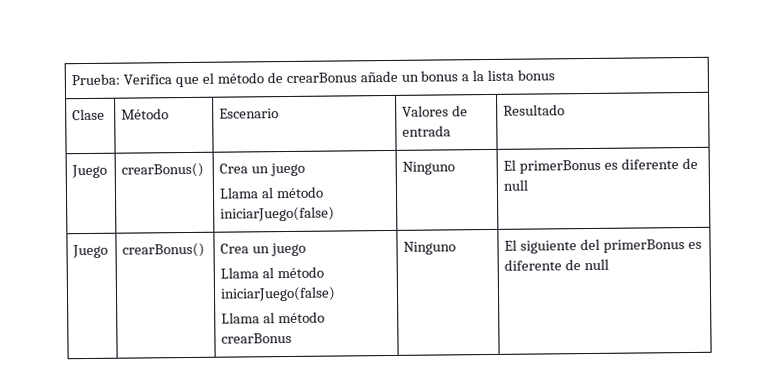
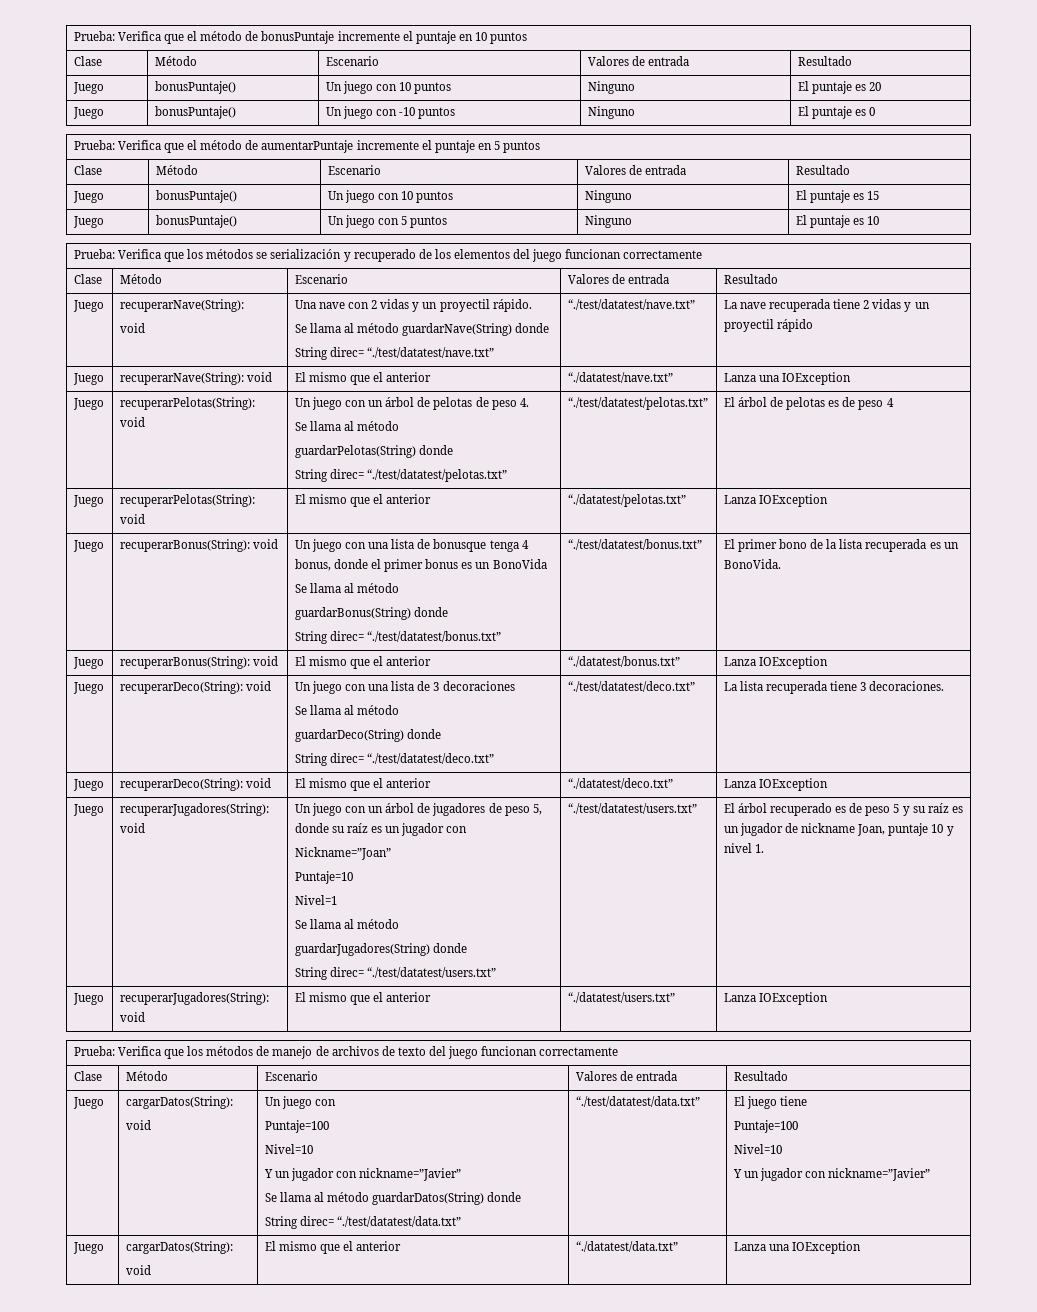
- Prueba: Verifica que el método de crearBonus añade un bonus a la lista bonus
+ Prueba: Verifica que el método de bonusPuntaje incremente el puntaje en 10 puntos
  Clase | Método | Escenario | Valores de entrada | Resultado
- Juego | crearBonus() | Crea un juego
- Llama al método iniciarJuego(false) | Ninguno | El primerBonus es diferente de null
- Juego | crearBonus() | Crea un juego
- Llama al método iniciarJuego(false)
- Llama al método crearBonus | Ninguno | El siguiente del primerBonus es diferente de null
+ Juego | bonusPuntaje() | Un juego con 10 puntos | Ninguno | El puntaje es 20
+ Juego | bonusPuntaje() | Un juego con -10 puntos | Ninguno | El puntaje es 0
+ Prueba: Verifica que el método de aumentarPuntaje incremente el puntaje en 5 puntos
+ Clase | Método | Escenario | Valores de entrada | Resultado
+ Juego | bonusPuntaje() | Un juego con 10 puntos | Ninguno | El puntaje es 15
+ Juego | bonusPuntaje() | Un juego con 5 puntos | Ninguno | El puntaje es 10
+ Prueba: Verifica que los métodos se serialización y recuperado de los elementos del juego funcionan correctamente
+ Clase | Método | Escenario | Valores de entrada | Resultado
+ Juego | recuperarNave(String):
+ void | Una nave con 2 vidas y un proyectil rápido.
+ Se llama al método guardarNave(String) donde
+ String direc= “./test/datatest/nave.txt” | “./test/datatest/nave.txt” | La nave recuperada tiene 2 vidas y un proyectil rápido
+ Juego | recuperarNave(String): void | El mismo que el anterior | “./datatest/nave.txt” | Lanza una IOException
+ Juego | recuperarPelotas(String): void | Un juego con un árbol de pelotas de peso 4.
+ Se llama al método
+ guardarPelotas(String) donde
+ String direc= “./test/datatest/pelotas.txt” | “./test/datatest/pelotas.txt” | El árbol de pelotas es de peso 4
+ Juego | recuperarPelotas(String): void | El mismo que el anterior | “./datatest/pelotas.txt” | Lanza IOException
+ Juego | recuperarBonus(String): void | Un juego con una lista de bonusque tenga 4 bonus, donde el primer bonus es un BonoVida
+ Se llama al método
+ guardarBonus(String) donde
+ String direc= “./test/datatest/bonus.txt” | “./test/datatest/bonus.txt” | El primer bono de la lista recuperada es un BonoVida.
+ Juego | recuperarBonus(String): void | El mismo que el anterior | “./datatest/bonus.txt” | Lanza IOException
+ Juego | recuperarDeco(String): void | Un juego con una lista de 3 decoraciones
+ Se llama al método
+ guardarDeco(String) donde
+ String direc= “./test/datatest/deco.txt” | “./test/datatest/deco.txt” | La lista recuperada tiene 3 decoraciones.
+ Juego | recuperarDeco(String): void | El mismo que el anterior | “./datatest/deco.txt” | Lanza IOException
+ Juego | recuperarJugadores(String): void | Un juego con un árbol de jugadores de peso 5, donde su raíz es un jugador con
+ Nickname=”Joan”
+ Puntaje=10
+ Nivel=1
+ Se llama al método
+ guardarJugadores(String) donde
+ String direc= “./test/datatest/users.txt” | “./test/datatest/users.txt” | El árbol recuperado es de peso 5 y su raíz es un jugador de nickname Joan, puntaje 10 y nivel 1.
+ Juego | recuperarJugadores(String): void | El mismo que el anterior | “./datatest/users.txt” | Lanza IOException
+ Prueba: Verifica que los métodos de manejo de archivos de texto del juego funcionan correctamente
+ Clase | Método | Escenario | Valores de entrada | Resultado
+ Juego | cargarDatos(String):
+ void | Un juego con
+ Puntaje=100
+ Nivel=10
+ Y un jugador con nickname=”Javier”
+ Se llama al método guardarDatos(String) donde
+ String direc= “./test/datatest/data.txt” | “./test/datatest/data.txt” | El juego tiene
+ Puntaje=100
+ Nivel=10
+ Y un jugador con nickname=”Javier”
+ Juego | cargarDatos(String):
+ void | El mismo que el anterior | “./datatest/data.txt” | Lanza una IOException

